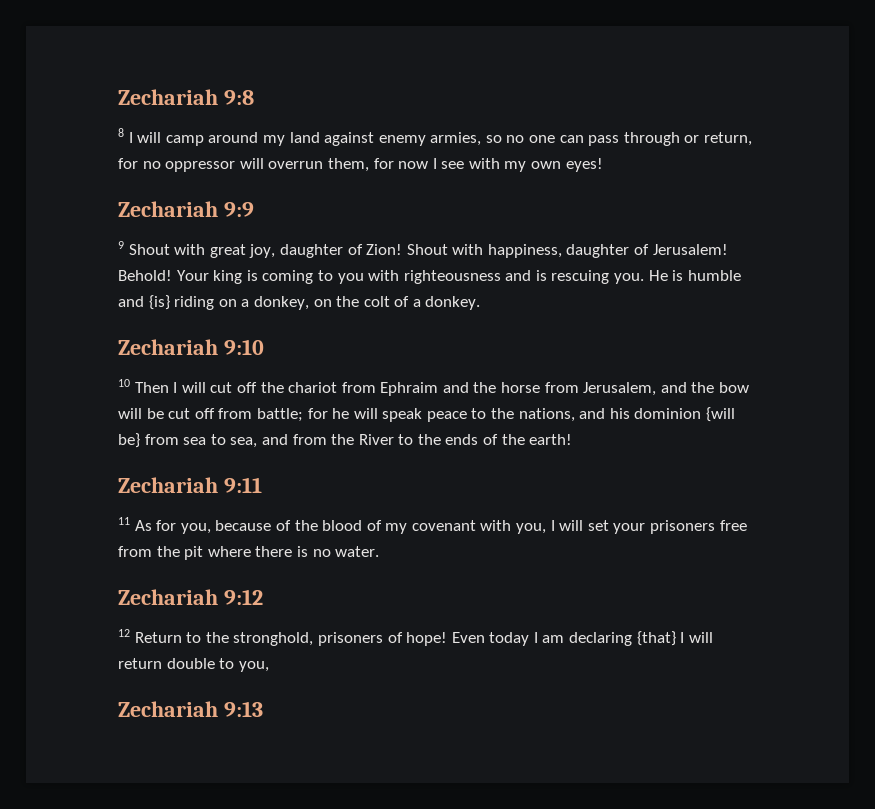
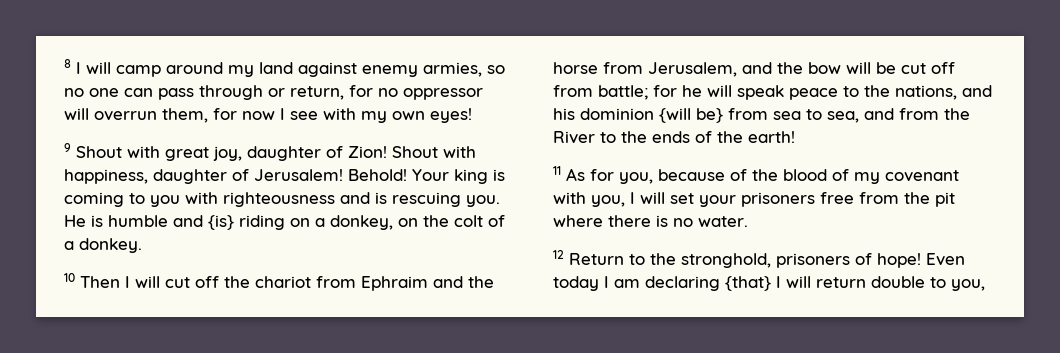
- Zechariah 9:8
- Zechariah 9:9
- Zechariah 9:10
- Zechariah 9:11
- Zechariah 9:12
- Zechariah 9:13

